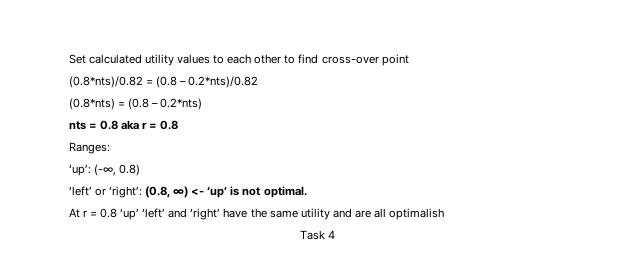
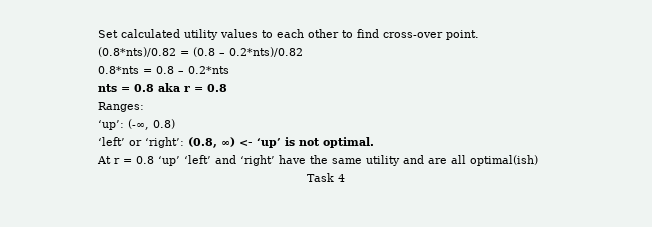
- Set calculated utility values to each other to find cross-over point
+ Set calculated utility values to each other to find cross-over point.
- (0.8*nts) = (0.8 – 0.2*nts)
+ 0.8*nts = 0.8 – 0.2*nts
- At r = 0.8 ‘up’ ‘left’ and ‘right’ have the same utility and are all optimalish
+ At r = 0.8 ‘up’ ‘left’ and ‘right’ have the same utility and are all optimal(ish)

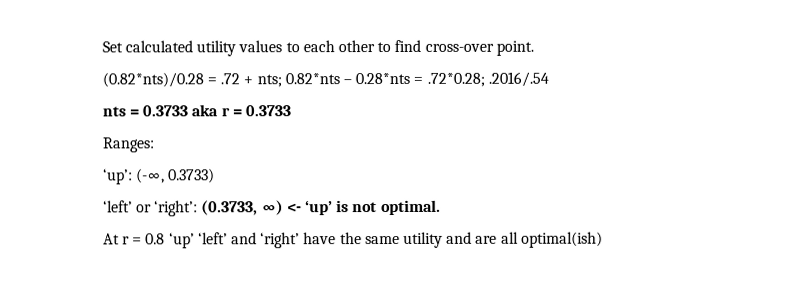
- (0.8*nts)/0.82 = (0.8 – 0.2*nts)/0.82
- 0.8*nts = 0.8 – 0.2*nts
+ (0.82*nts)/0.28 = .72 + nts; 0.82*nts – 0.28*nts = .72*0.28; .2016/.54
- nts = 0.8 aka r = 0.8
+ nts = 0.3733 aka r = 0.3733
- ‘up’: (-∞, 0.8)
+ ‘up’: (-∞, 0.3733)
- ‘left’ or ‘right’: (0.8, ∞) <- ‘up’ is not optimal.
+ ‘left’ or ‘right’: (0.3733, ∞) <- ‘up’ is not optimal.
- Task 4

